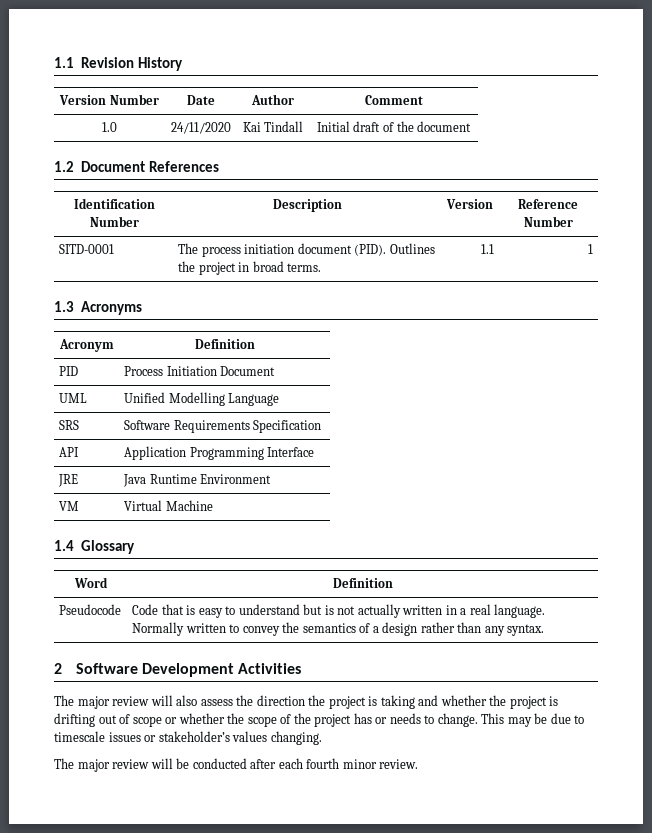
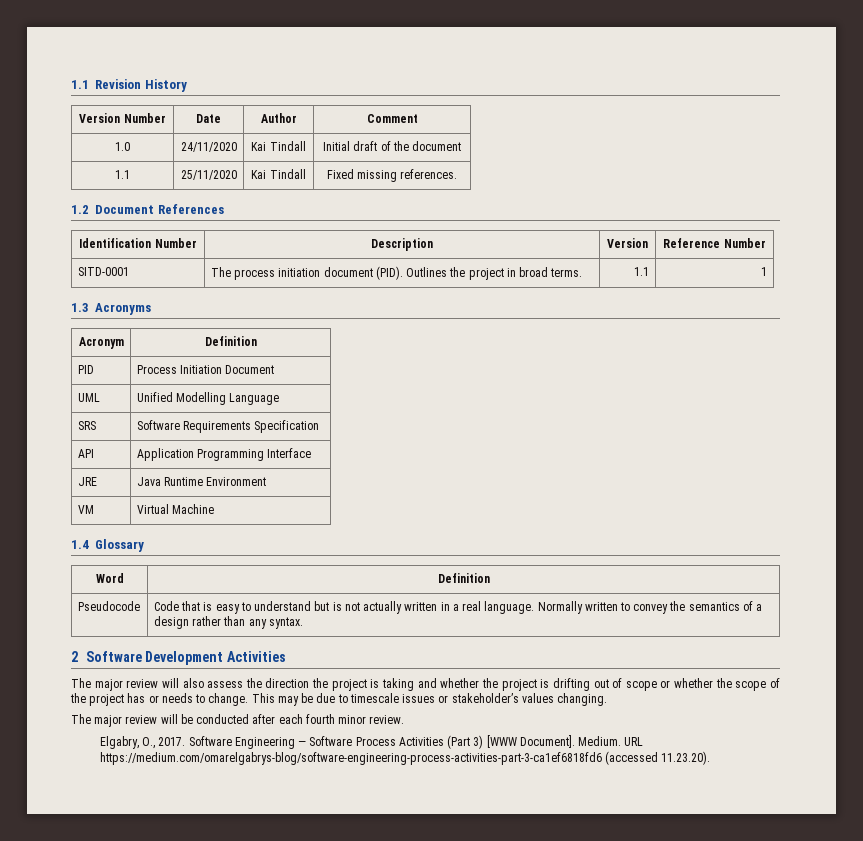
+ 1.1 | 25/11/2020 | Kai Tindall | Fixed missing references.
+ Elgabry, O., 2017. Software Engineering — Software Process Activities (Part 3) [WWW Document]. Medium. URL https://medium.com/omarelgabrys-blog/software-engineering-process-activities-part-3-ca1ef6818fd6 (accessed 11.23.20).

